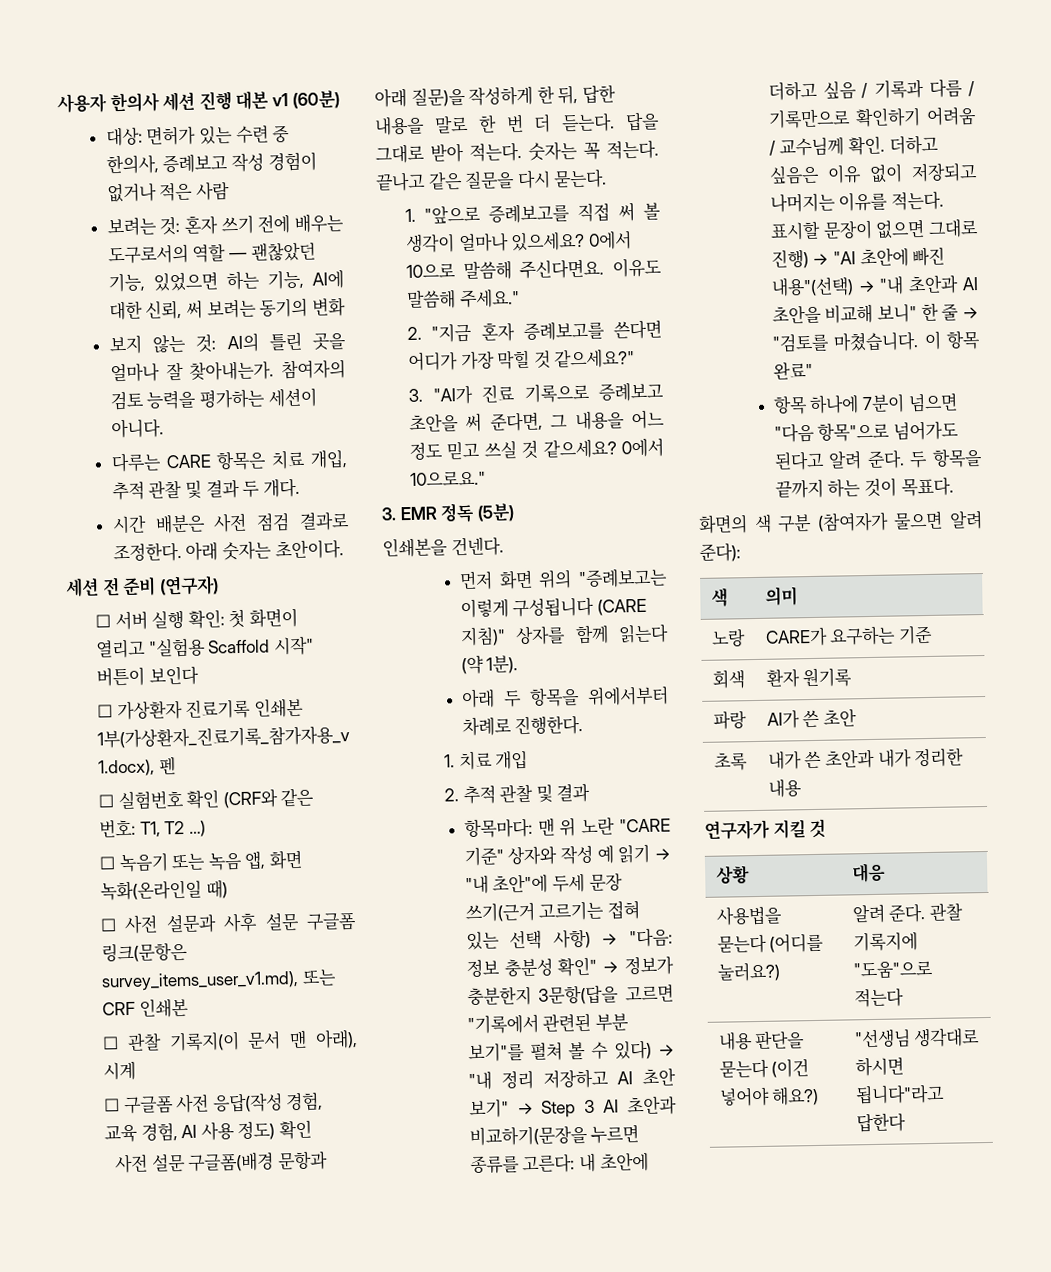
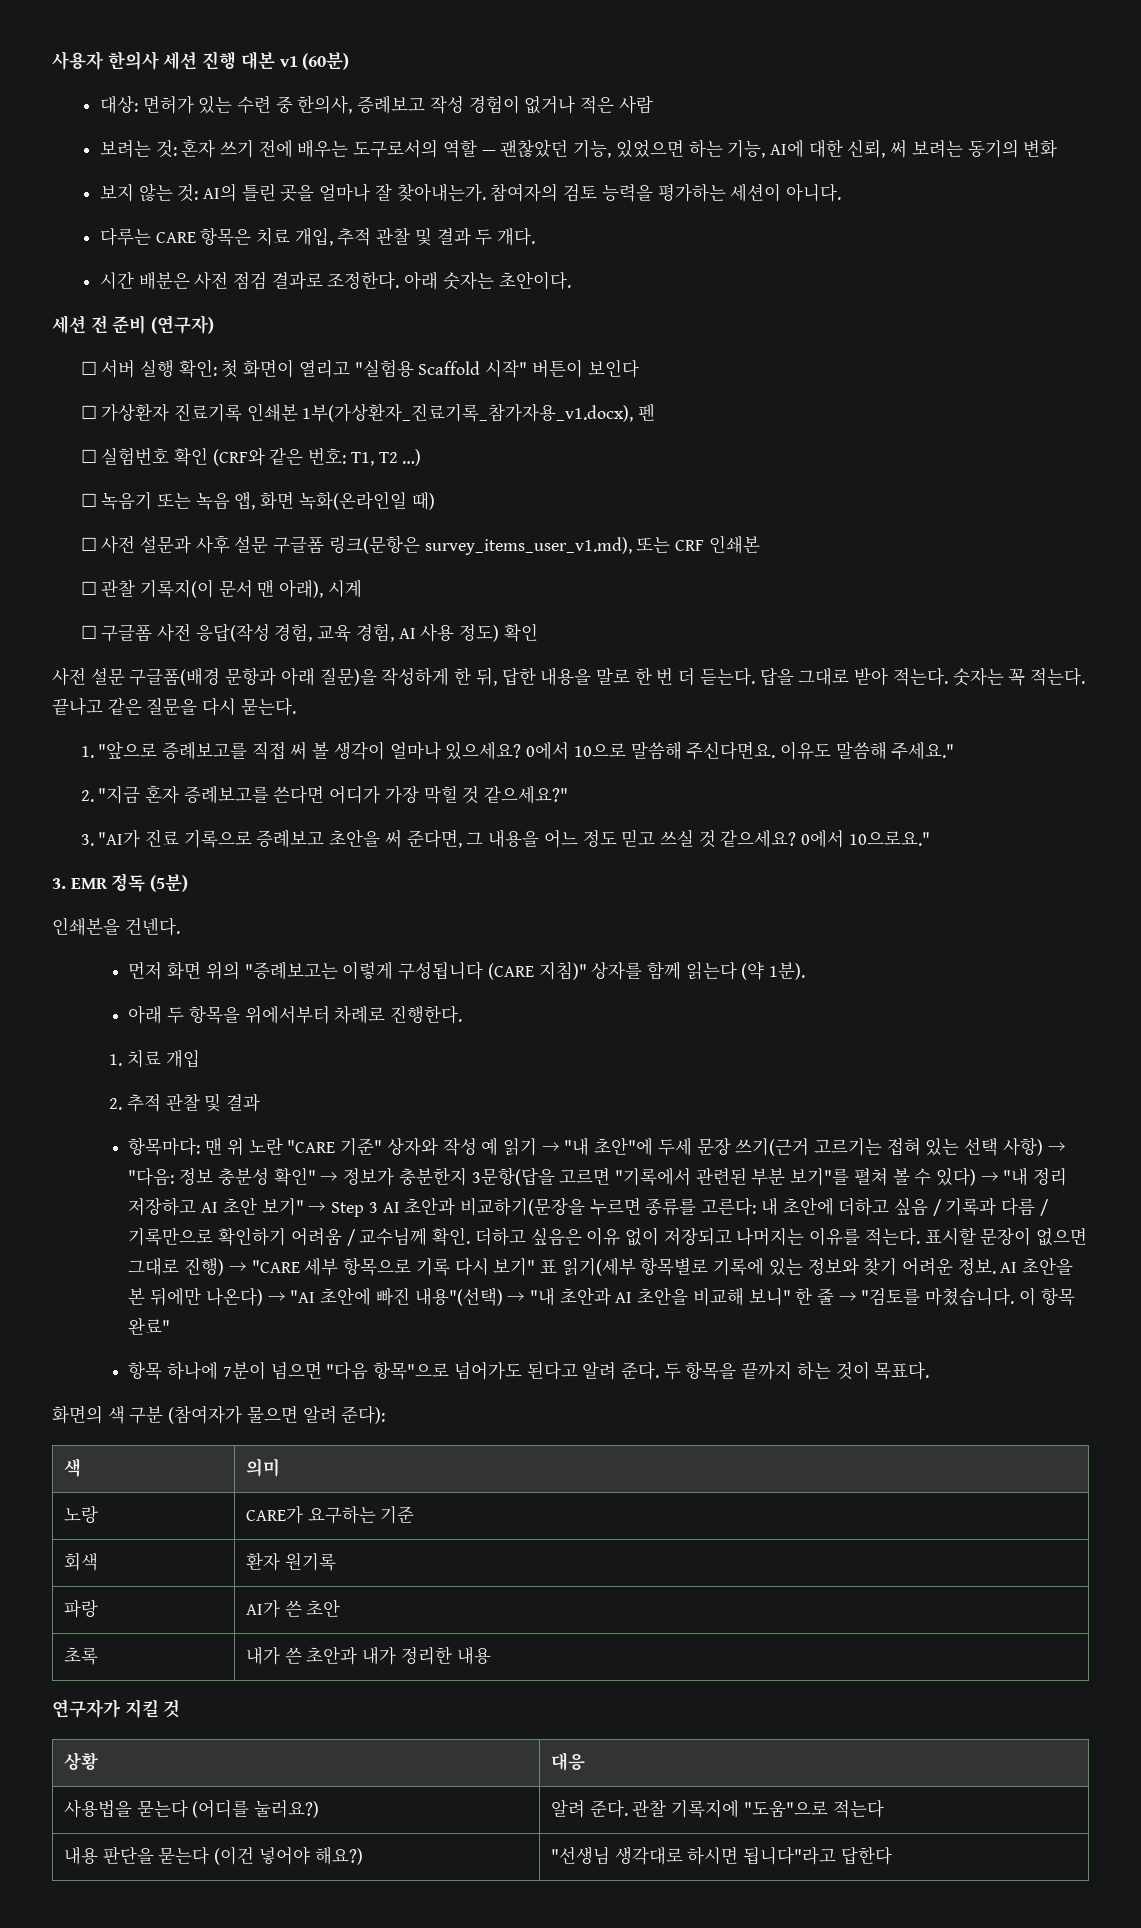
- 표시할 문장이 없으면 그대로 진행) → "AI 초안에 빠진 내용"(선택) → "내 초안과 AI 초안을 비교해 보니" 한 줄 → "검토를 마쳤습니다.
+ 표시할 문장이 없으면 그대로 진행) → "CARE 세부 항목으로 기록 다시 보기" 표 읽기(세부 항목별로 기록에 있는 정보와 찾기 어려운 정보. AI 초안을 본 뒤에만 나온다) → "AI 초안에 빠진 내용"(선택) → "내 초안과 AI 초안을 비교해 보니" 한 줄 → "검토를 마쳤습니다.

